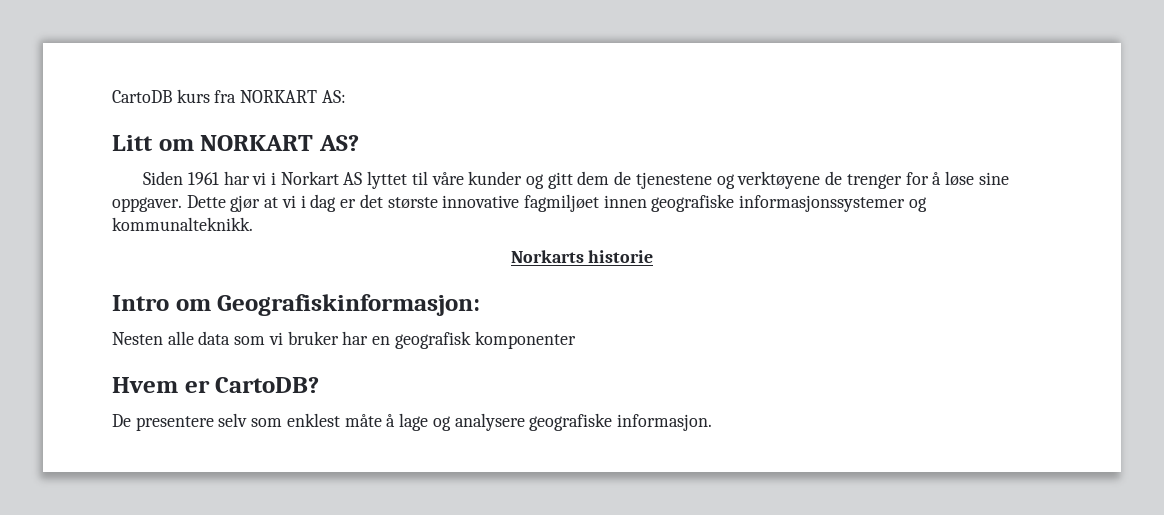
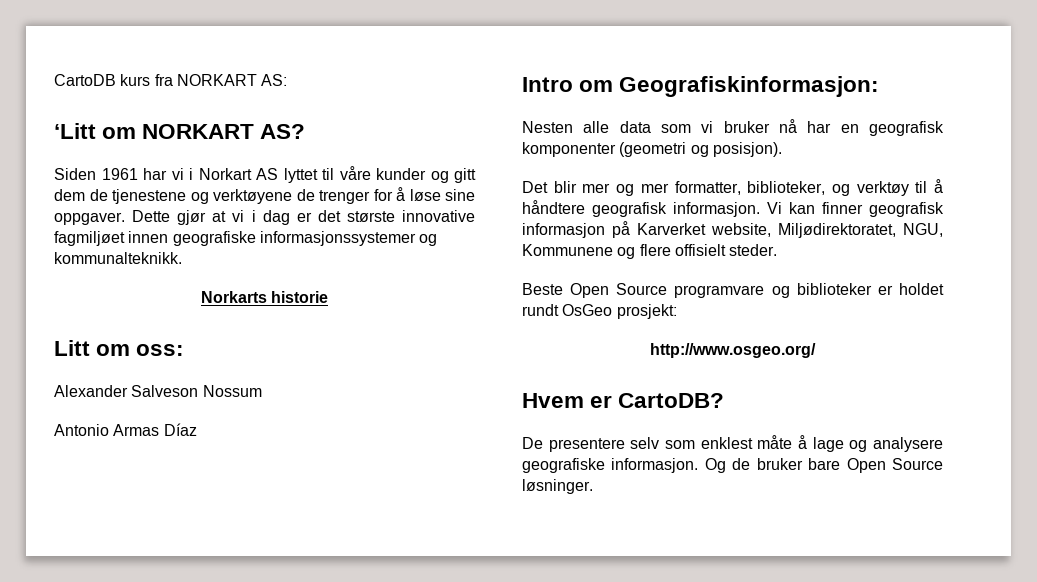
- Litt om NORKART AS?
+ ‘Litt om NORKART AS?
+ Litt om oss:
+ Alexander Salveson Nossum
+ Antonio Armas Díaz
- Nesten alle data som vi bruker har en geografisk komponenter
+ Nesten alle data som vi bruker nå har en geografisk komponenter (geometri og posisjon).
+ Det blir mer og mer formatter, biblioteker, og verktøy til å håndtere geografisk informasjon. Vi kan finner geografisk informasjon på Karverket website, Miljødirektoratet, NGU, Kommunene og flere offisielt steder.
+ Beste Open Source programvare og biblioteker er holdet rundt OsGeo prosjekt:
+ http://www.osgeo.org/
+ Og de bruker bare Open Source løsninger.

